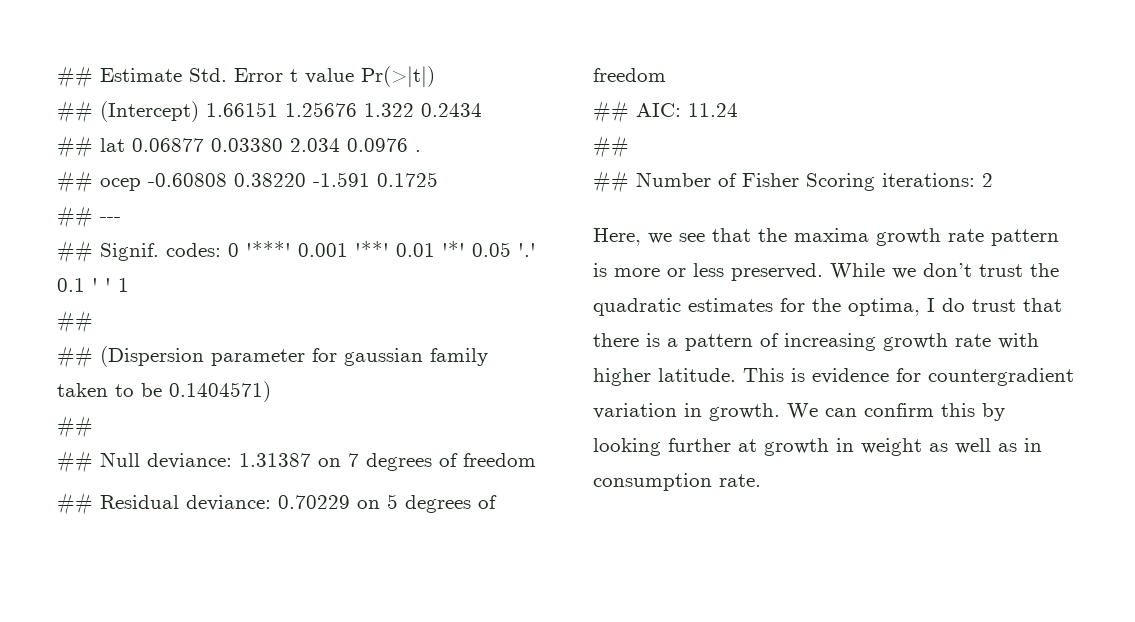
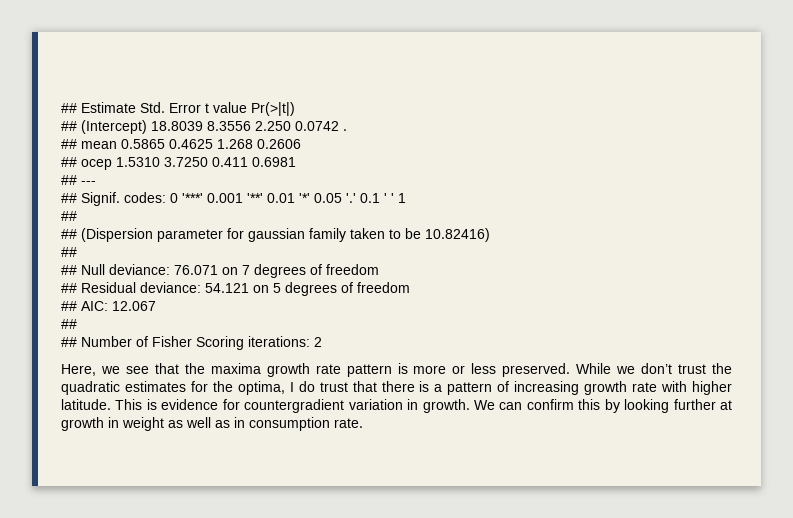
- ## (Intercept) 1.66151 1.25676 1.322 0.2434
- ## lat 0.06877 0.03380 2.034 0.0976 .
- ## ocep -0.60808 0.38220 -1.591 0.1725
+ ## (Intercept) 18.8039 8.3556 2.250 0.0742 .
+ ## mean 0.5865 0.4625 1.268 0.2606
+ ## ocep 1.5310 3.7250 0.411 0.6981
- ## (Dispersion parameter for gaussian family taken to be 0.1404571)
+ ## (Dispersion parameter for gaussian family taken to be 10.82416)
- ## Null deviance: 1.31387 on 7 degrees of freedom
+ ## Null deviance: 76.071 on 7 degrees of freedom
- ## Residual deviance: 0.70229 on 5 degrees of freedom
+ ## Residual deviance: 54.121 on 5 degrees of freedom
- ## AIC: 11.24
+ ## AIC: 12.067

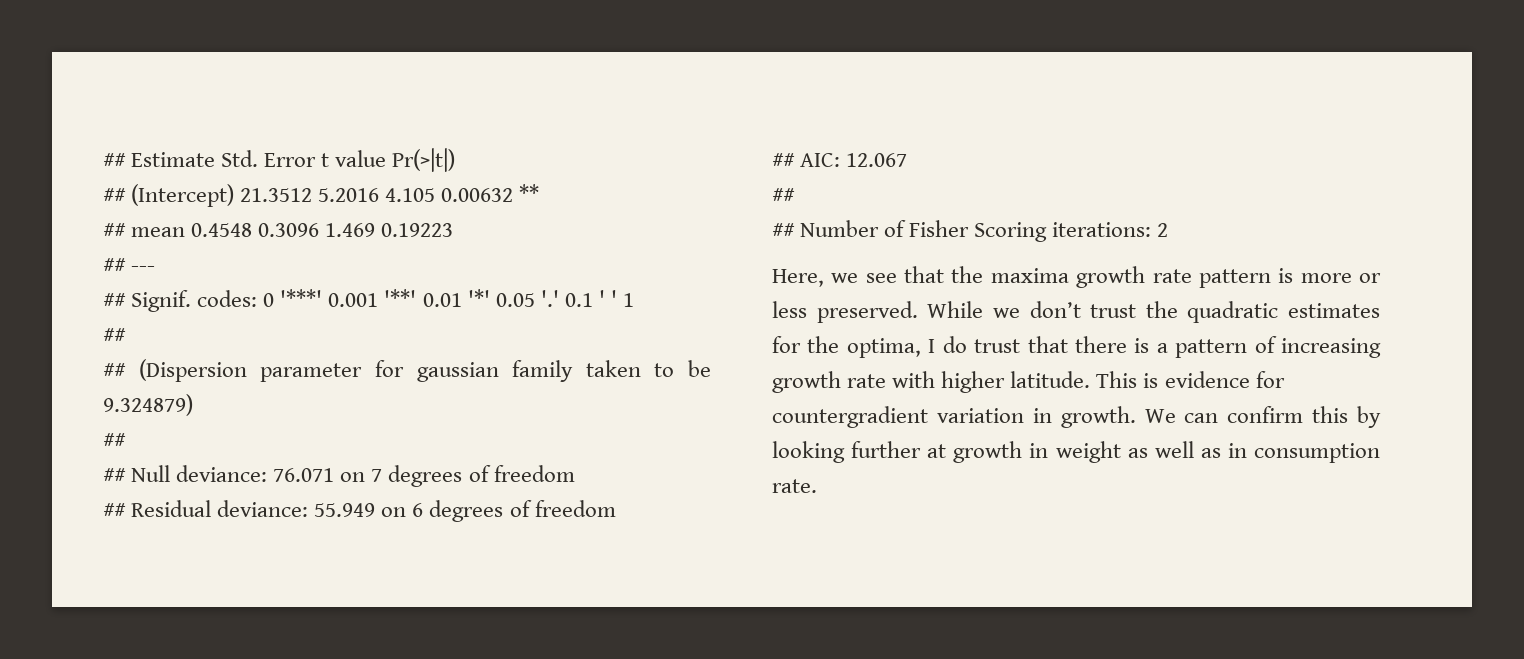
- ## (Intercept) 18.8039 8.3556 2.250 0.0742 .
- ## mean 0.5865 0.4625 1.268 0.2606
- ## ocep 1.5310 3.7250 0.411 0.6981
+ ## (Intercept) 21.3512 5.2016 4.105 0.00632 **
+ ## mean 0.4548 0.3096 1.469 0.19223
- ## (Dispersion parameter for gaussian family taken to be 10.82416)
+ ## (Dispersion parameter for gaussian family taken to be 9.324879)
- ## Residual deviance: 54.121 on 5 degrees of freedom
+ ## Residual deviance: 55.949 on 6 degrees of freedom

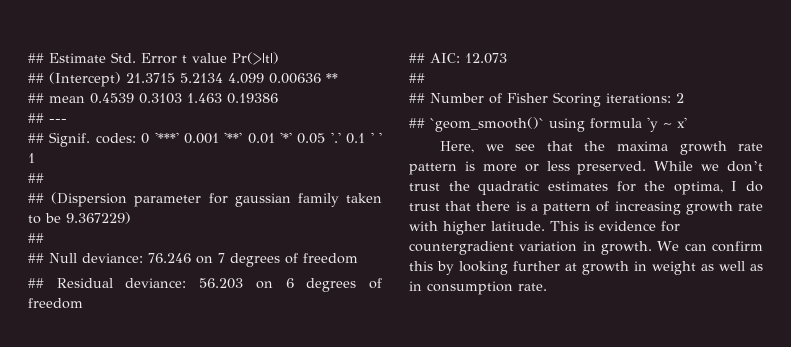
- ## (Intercept) 21.3512 5.2016 4.105 0.00632 **
+ ## (Intercept) 21.3715 5.2134 4.099 0.00636 **
- ## mean 0.4548 0.3096 1.469 0.19223
+ ## mean 0.4539 0.3103 1.463 0.19386
- ## (Dispersion parameter for gaussian family taken to be 9.324879)
+ ## (Dispersion parameter for gaussian family taken to be 9.367229)
- ## Null deviance: 76.071 on 7 degrees of freedom
+ ## Null deviance: 76.246 on 7 degrees of freedom
- ## Residual deviance: 55.949 on 6 degrees of freedom
+ ## Residual deviance: 56.203 on 6 degrees of freedom
- ## AIC: 12.067
+ ## AIC: 12.073
+ ## `geom_smooth()` using formula 'y ~ x'

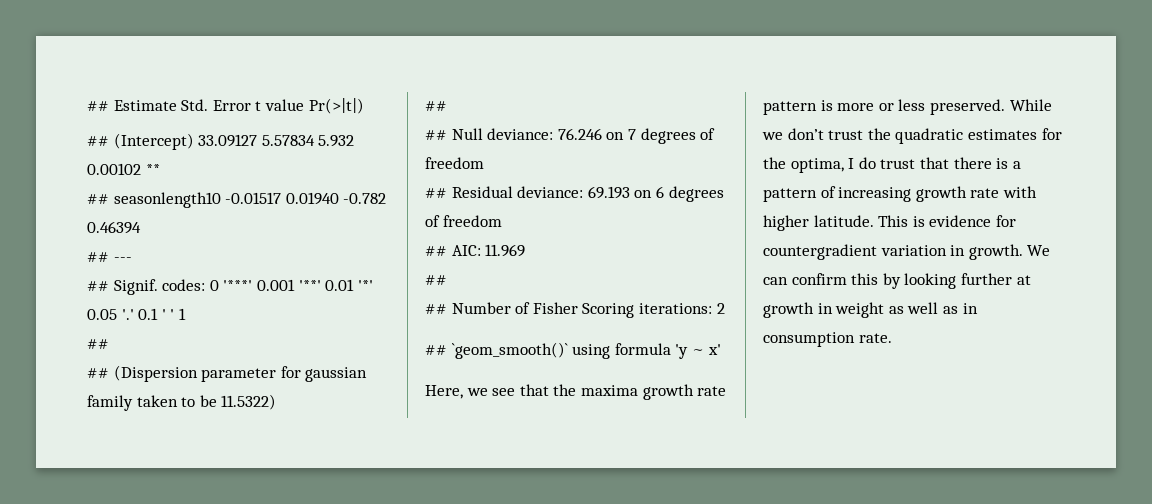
- ## (Intercept) 21.3715 5.2134 4.099 0.00636 **
- ## mean 0.4539 0.3103 1.463 0.19386
+ ## (Intercept) 33.09127 5.57834 5.932 0.00102 **
+ ## seasonlength10 -0.01517 0.01940 -0.782 0.46394
- ## (Dispersion parameter for gaussian family taken to be 9.367229)
+ ## (Dispersion parameter for gaussian family taken to be 11.5322)
- ## Residual deviance: 56.203 on 6 degrees of freedom
+ ## Residual deviance: 69.193 on 6 degrees of freedom
- ## AIC: 12.073
+ ## AIC: 11.969

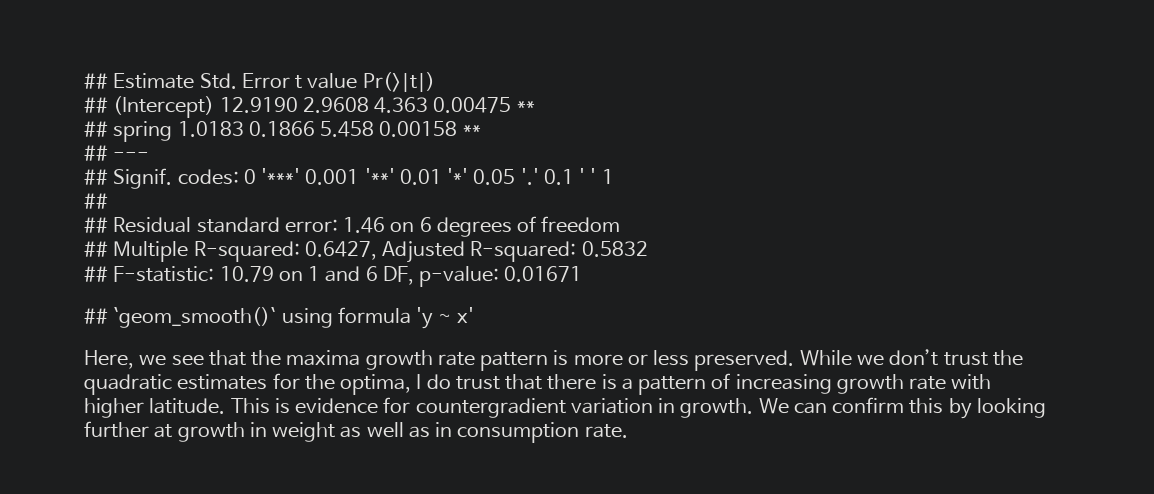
- ## (Intercept) 33.09127 5.57834 5.932 0.00102 **
- ## seasonlength10 -0.01517 0.01940 -0.782 0.46394
+ ## (Intercept) 12.9190 2.9608 4.363 0.00475 **
+ ## spring 1.0183 0.1866 5.458 0.00158 **
- ## (Dispersion parameter for gaussian family taken to be 11.5322)
- ##
- ## Null deviance: 76.246 on 7 degrees of freedom
- ## Residual deviance: 69.193 on 6 degrees of freedom
+ ## Residual standard error: 1.46 on 6 degrees of freedom
- ## AIC: 11.969
- ##
- ## Number of Fisher Scoring iterations: 2
+ ## Multiple R-squared: 0.6427, Adjusted R-squared: 0.5832
+ ## F-statistic: 10.79 on 1 and 6 DF, p-value: 0.01671

